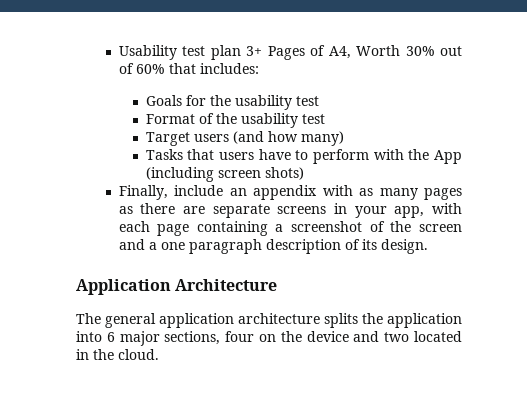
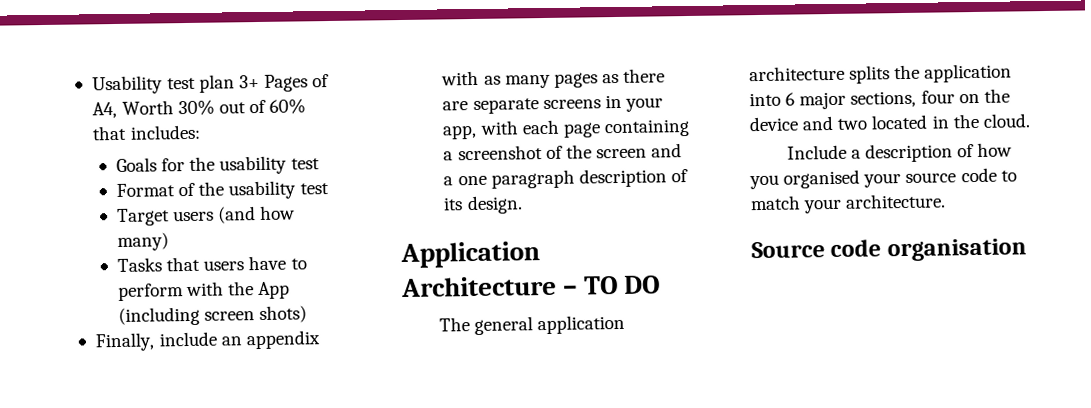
- Application Architecture
+ Application Architecture – TO DO
+ Include a description of how you organised your source code to match your architecture.
+ Source code organisation

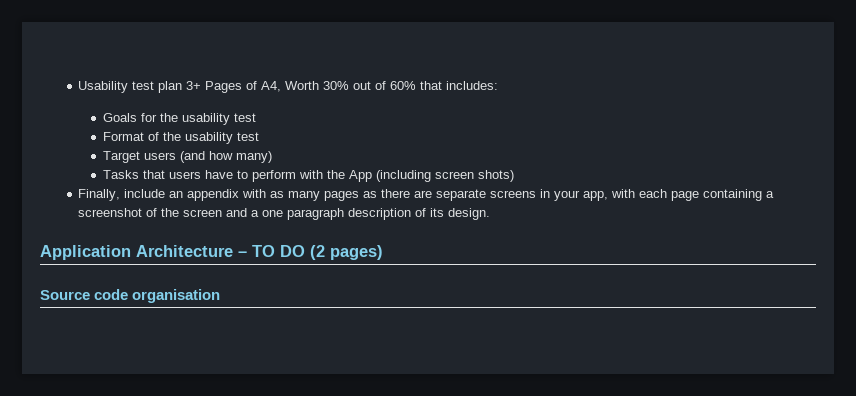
- Application Architecture – TO DO
- The general application architecture splits the application into 6 major sections, four on the device and two located in the cloud.
- Include a description of how you organised your source code to match your architecture.
+ Application Architecture – TO DO (2 pages)

